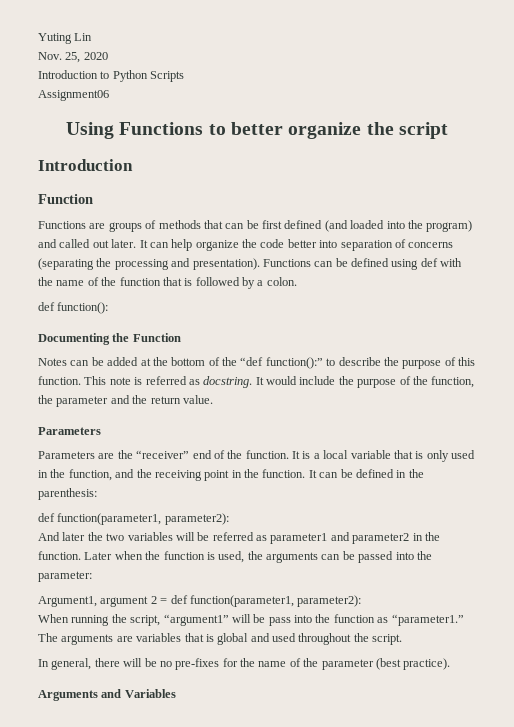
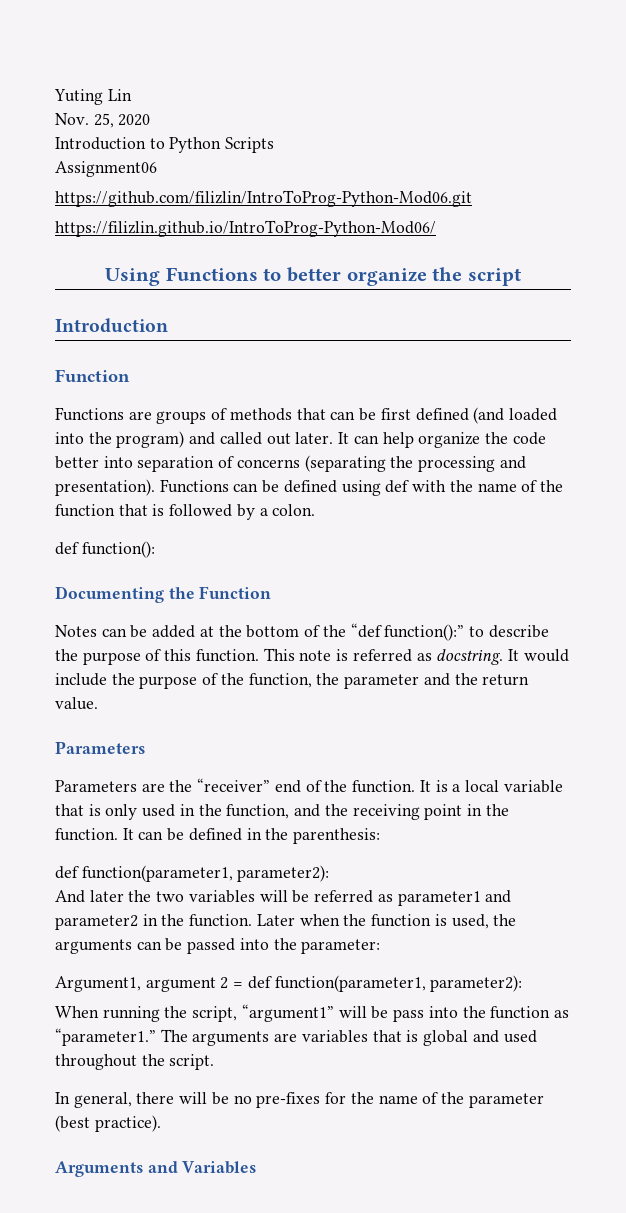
+ https://github.com/filizlin/IntroToProg-Python-Mod06.git
+ https://filizlin.github.io/IntroToProg-Python-Mod06/

